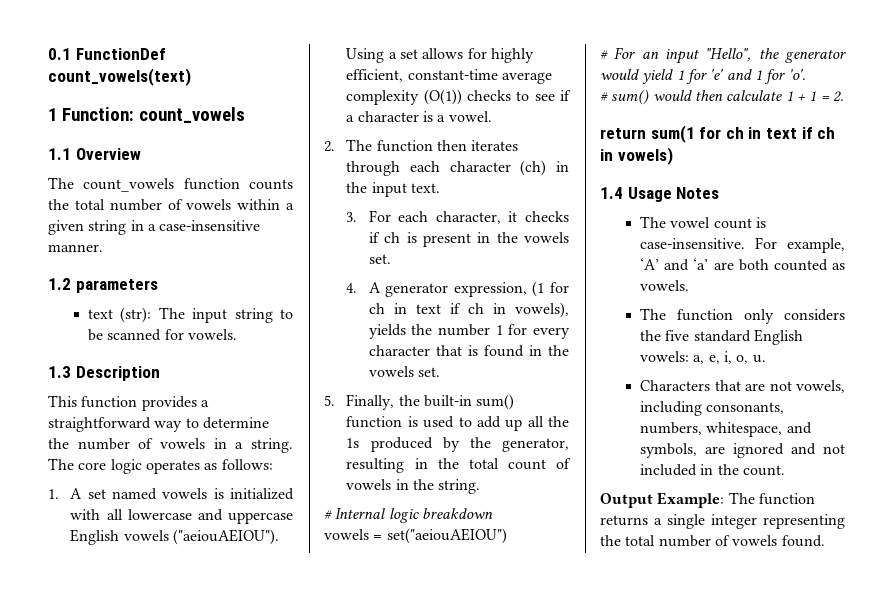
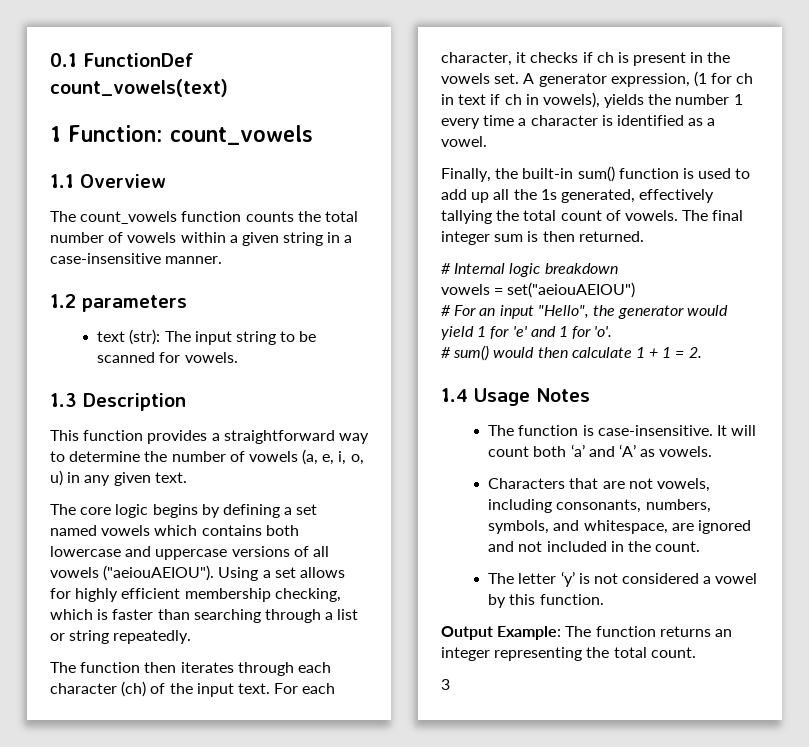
- This function provides a straightforward way to determine the number of vowels in a string. The core logic operates as follows:
- 1. A set named vowels is initialized with all lowercase and uppercase English vowels ("aeiouAEIOU").
+ This function provides a straightforward way to determine the number of vowels (a, e, i, o, u) in any given text.
+ The core logic begins by defining a set named vowels which contains both lowercase and uppercase versions of all vowels ("aeiouAEIOU").
- Using a set allows for highly efficient, constant-time average complexity (O(1)) checks to see if a character is a vowel.
- 2. The function then iterates through each character (ch) in the input text.
- 3. For each character, it checks if ch is present in the vowels set.
- 4. A generator expression, (1 for ch in text if ch in vowels), yields the number 1 for every character that is found in the vowels set.
- 5. Finally, the built-in sum() function is used to add up all the 1s produced by the generator, resulting in the total count of vowels in the string.
+ Using a set allows for highly efficient membership checking, which is faster than searching through a list or string repeatedly.
+ The function then iterates through each character (ch) of the input text. For each character, it checks if ch is present in the vowels set. A generator expression, (1 for ch in text if ch in vowels), yields the number 1 every time a character is identified as a vowel.
+ Finally, the built-in sum() function is used to add up all the 1s generated, effectively tallying the total count of vowels. The final integer sum is then returned.
- return sum(1 for ch in text if ch in vowels)
  1.4 Usage Notes
- The vowel count is case-insensitive. For example, ‘A’ and ‘a’ are both counted as vowels.
- The function only considers the five standard English vowels: a, e, i, o, u.
+ The function is case-insensitive. It will count both ‘a’ and ‘A’ as vowels.
- Characters that are not vowels, including consonants, numbers, whitespace, and symbols, are ignored and not included in the count.
+ Characters that are not vowels, including consonants, numbers, symbols, and whitespace, are ignored and not included in the count.
+ The letter ‘y’ is not considered a vowel by this function.
- Output Example: The function returns a single integer representing the total number of vowels found.
+ Output Example: The function returns an integer representing the total count.
+ 3

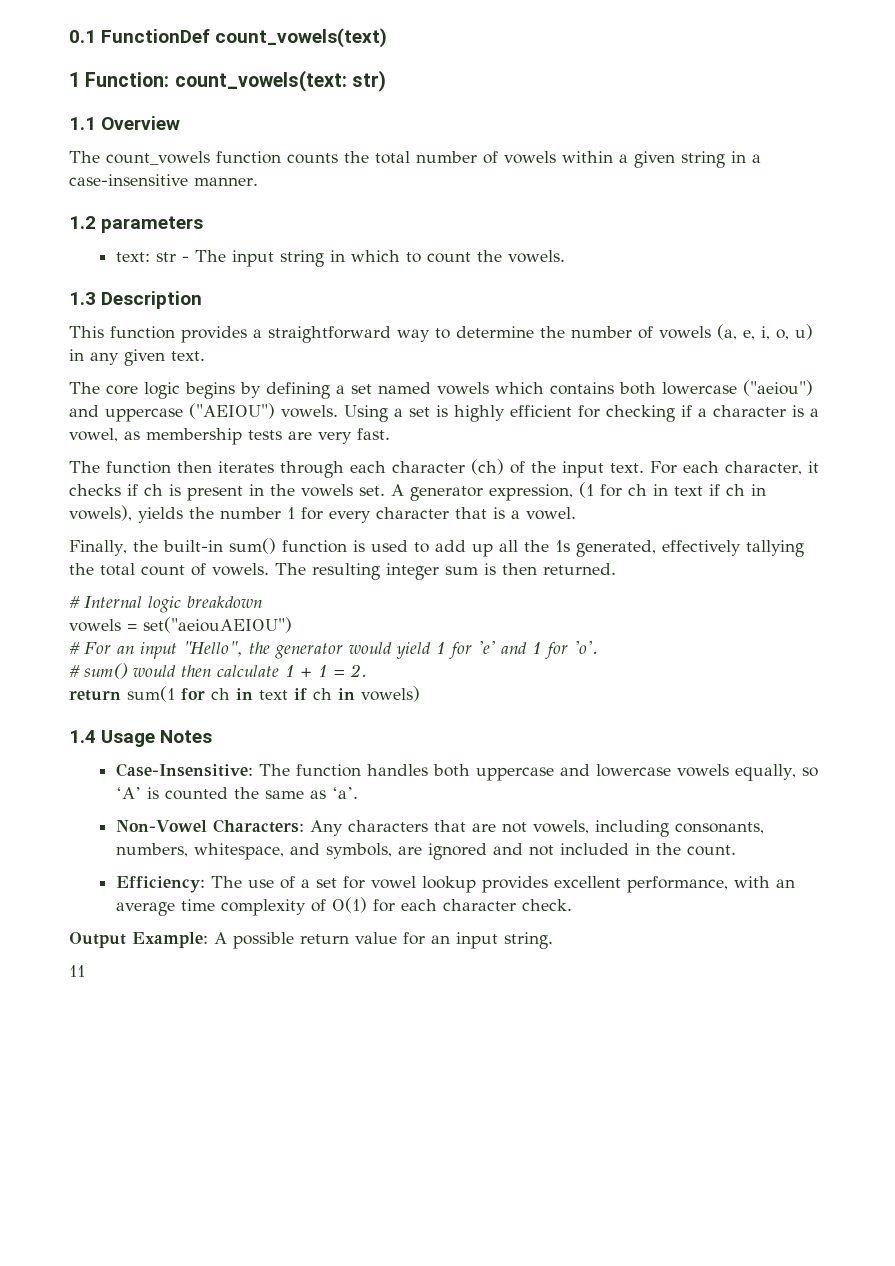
- 1 Function: count_vowels
+ 1 Function: count_vowels(text: str)
- text (str): The input string to be scanned for vowels.
+ text: str - The input string in which to count the vowels.
- The core logic begins by defining a set named vowels which contains both lowercase and uppercase versions of all vowels ("aeiouAEIOU"). Using a set allows for highly efficient membership checking, which is faster than searching through a list or string repeatedly.
+ The core logic begins by defining a set named vowels which contains both lowercase ("aeiou") and uppercase ("AEIOU") vowels. Using a set is highly efficient for checking if a character is a vowel, as membership tests are very fast.
- A generator expression, (1 for ch in text if ch in vowels), yields the number 1 every time a character is identified as a vowel.
+ A generator expression, (1 for ch in text if ch in vowels), yields the number 1 for every character that is a vowel.
- The final integer sum is then returned.
+ The resulting integer sum is then returned.
+ return sum(1 for ch in text if ch in vowels)
- The function is case-insensitive. It will count both ‘a’ and ‘A’ as vowels.
- Characters that are not vowels, including consonants, numbers, symbols, and whitespace, are ignored and not included in the count.
+ Case-Insensitive: The function handles both uppercase and lowercase vowels equally, so ‘A’ is counted the same as ‘a’.
+ Non-Vowel Characters: Any characters that are not vowels, including consonants, numbers, whitespace, and symbols, are ignored and not included in the count.
- The letter ‘y’ is not considered a vowel by this function.
- Output Example: The function returns an integer representing the total count.
- 3
+ Efficiency: The use of a set for vowel lookup provides excellent performance, with an average time complexity of O(1) for each character check.
+ Output Example: A possible return value for an input string.
+ 11

